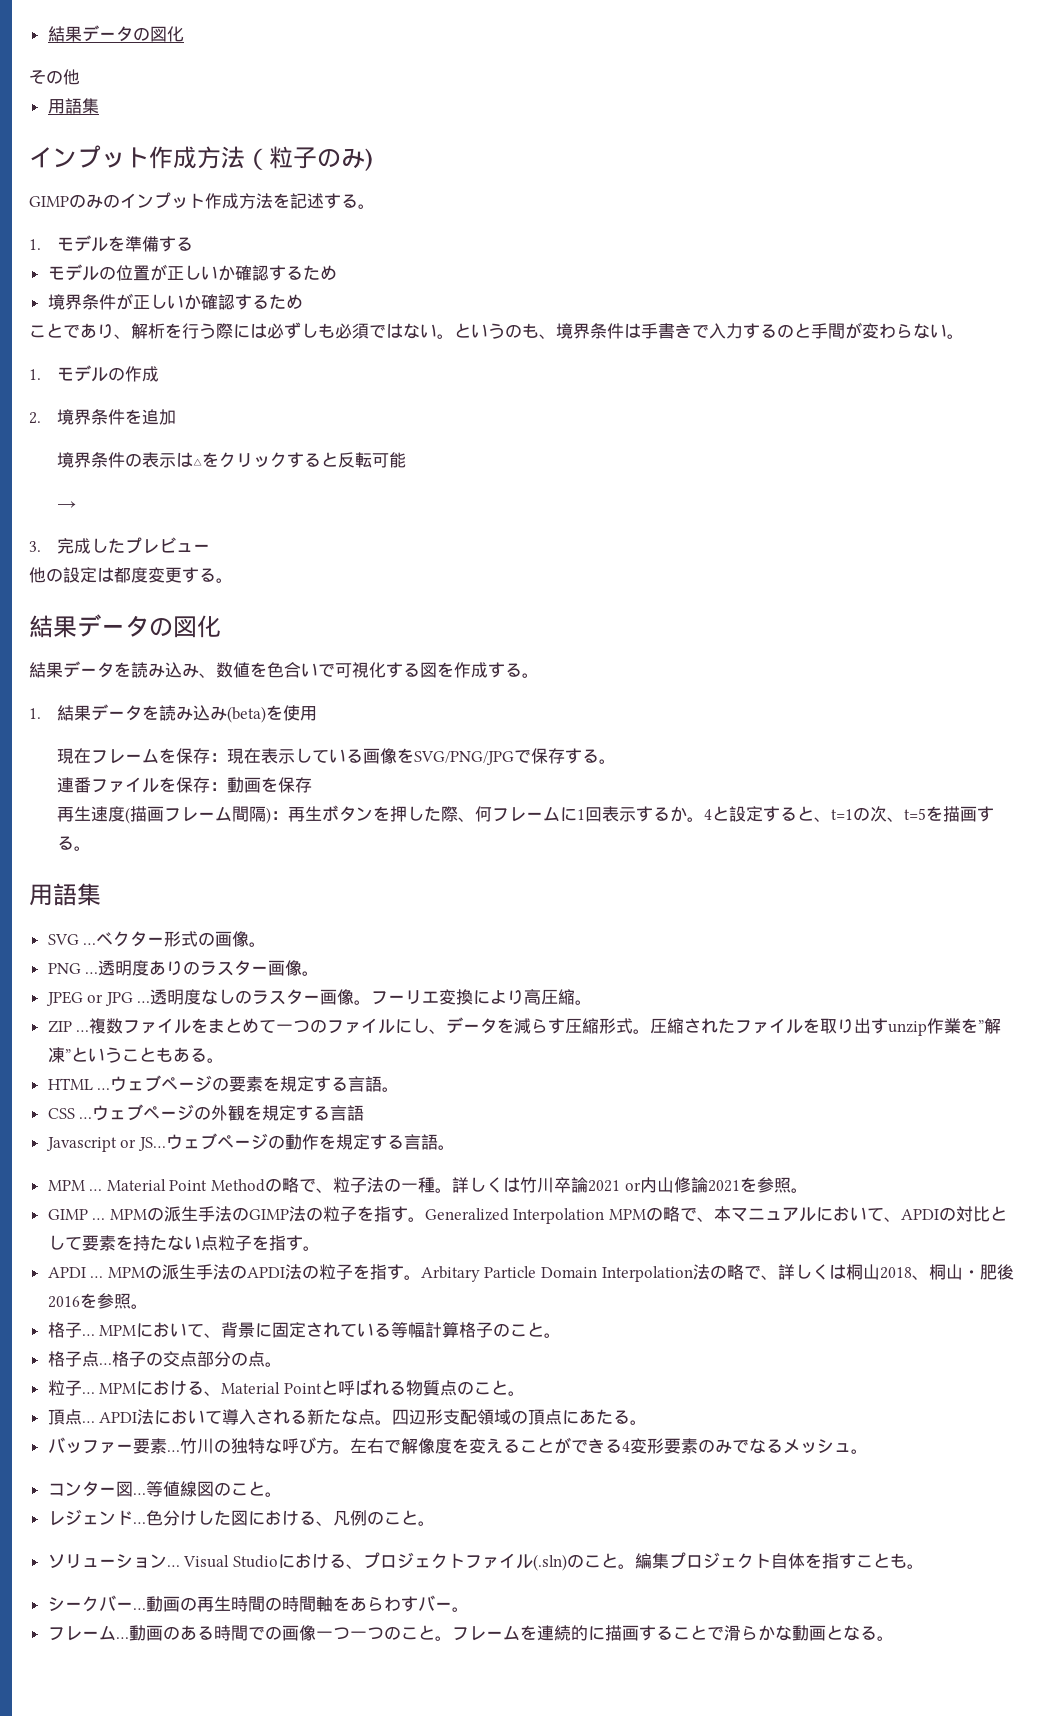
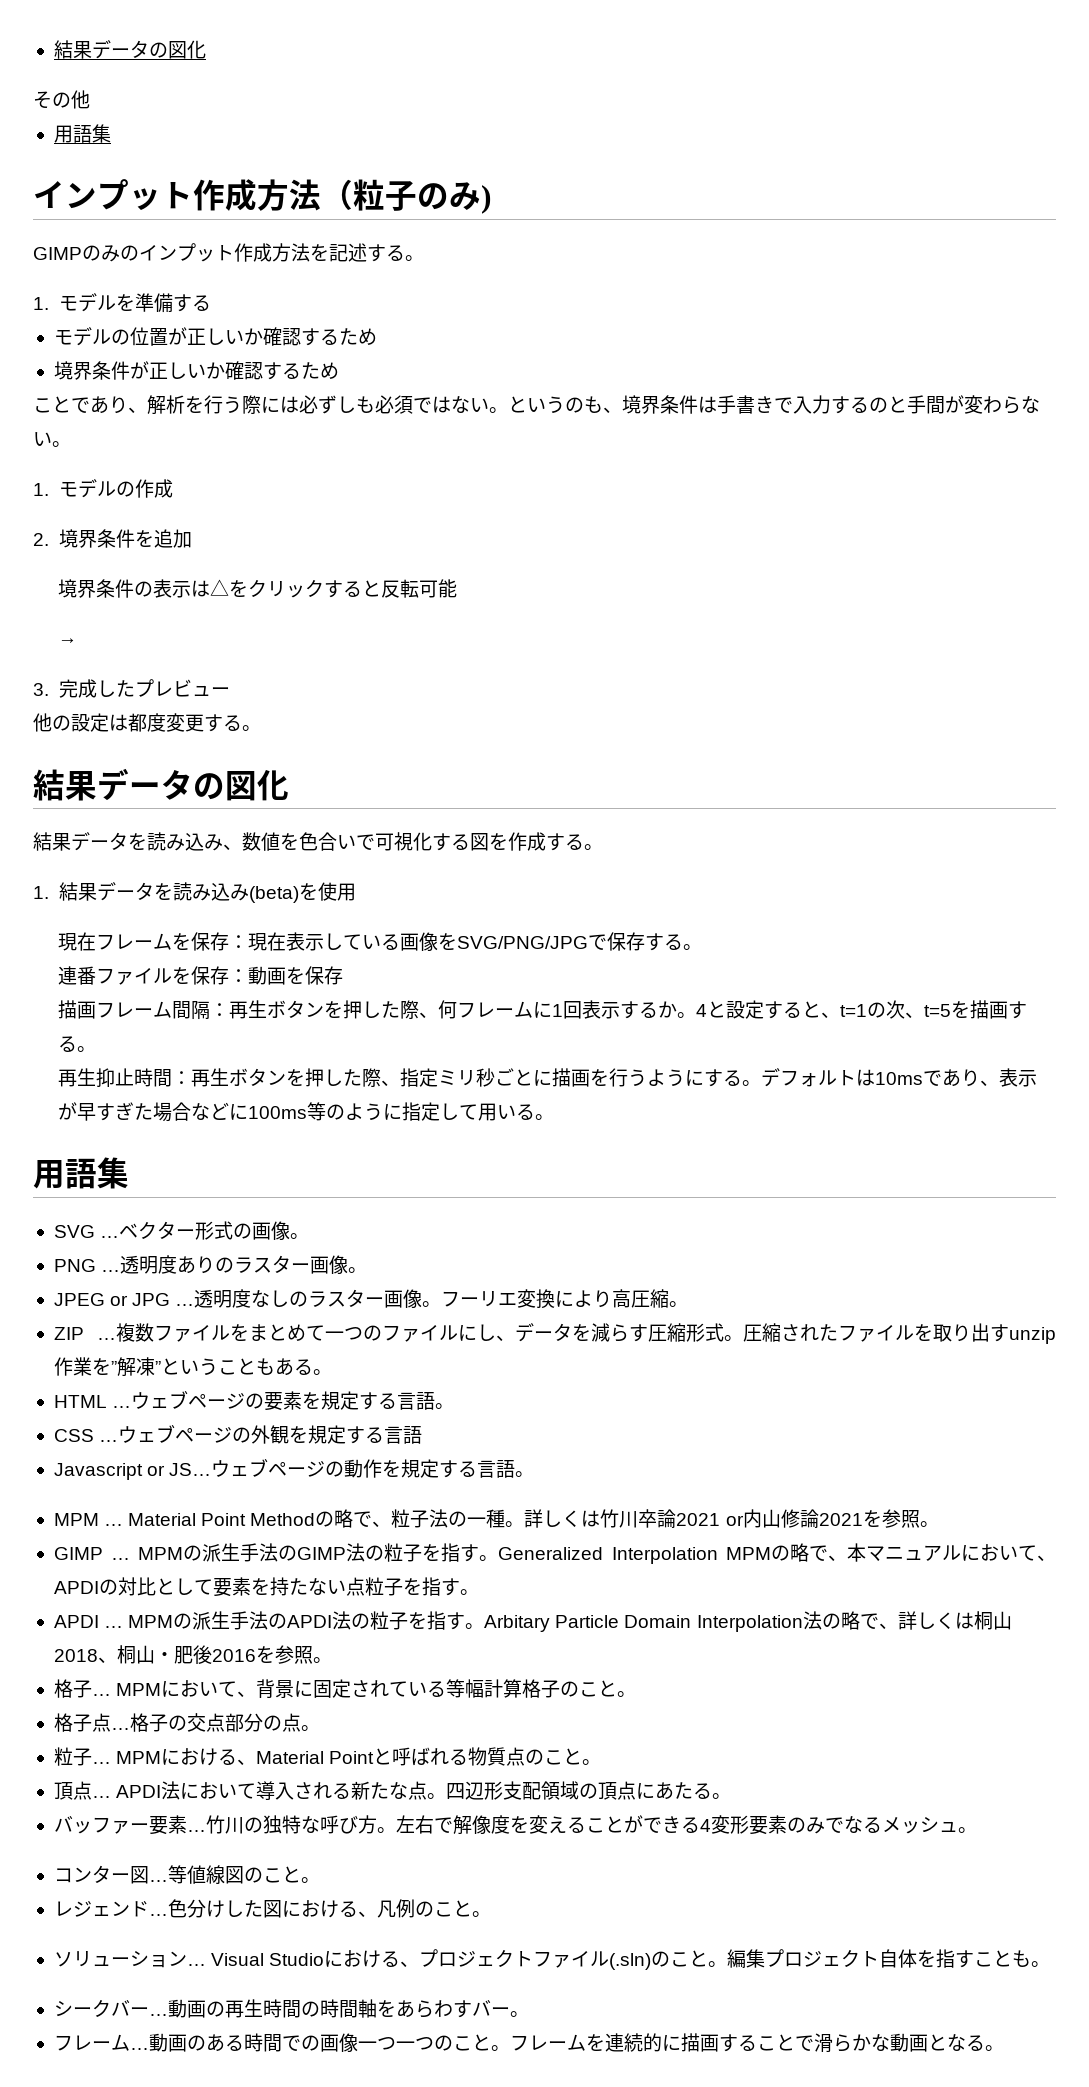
- 再生速度(描画フレーム間隔)：再生ボタンを押した際、何フレームに1回表示するか。
+ 描画フレーム間隔：再生ボタンを押した際、何フレームに1回表示するか。
+ 再生抑止時間：再生ボタンを押した際、指定ミリ秒ごとに描画を行うようにする。デフォルトは10msであり、表示が早すぎた場合などに100ms等のように指定して用いる。

